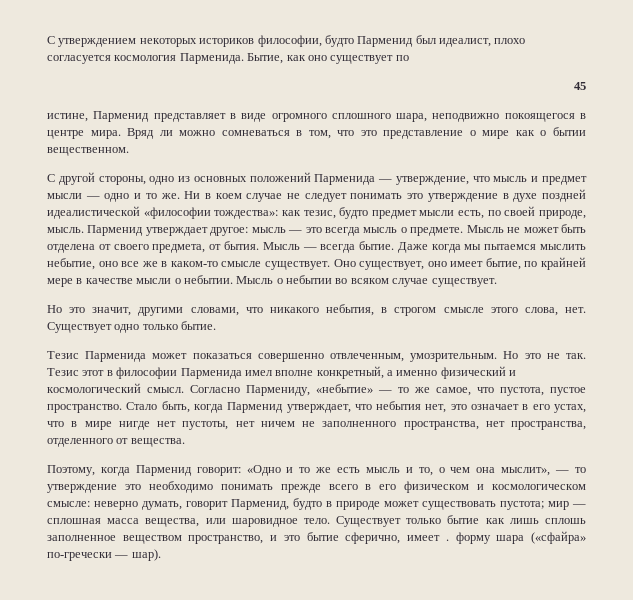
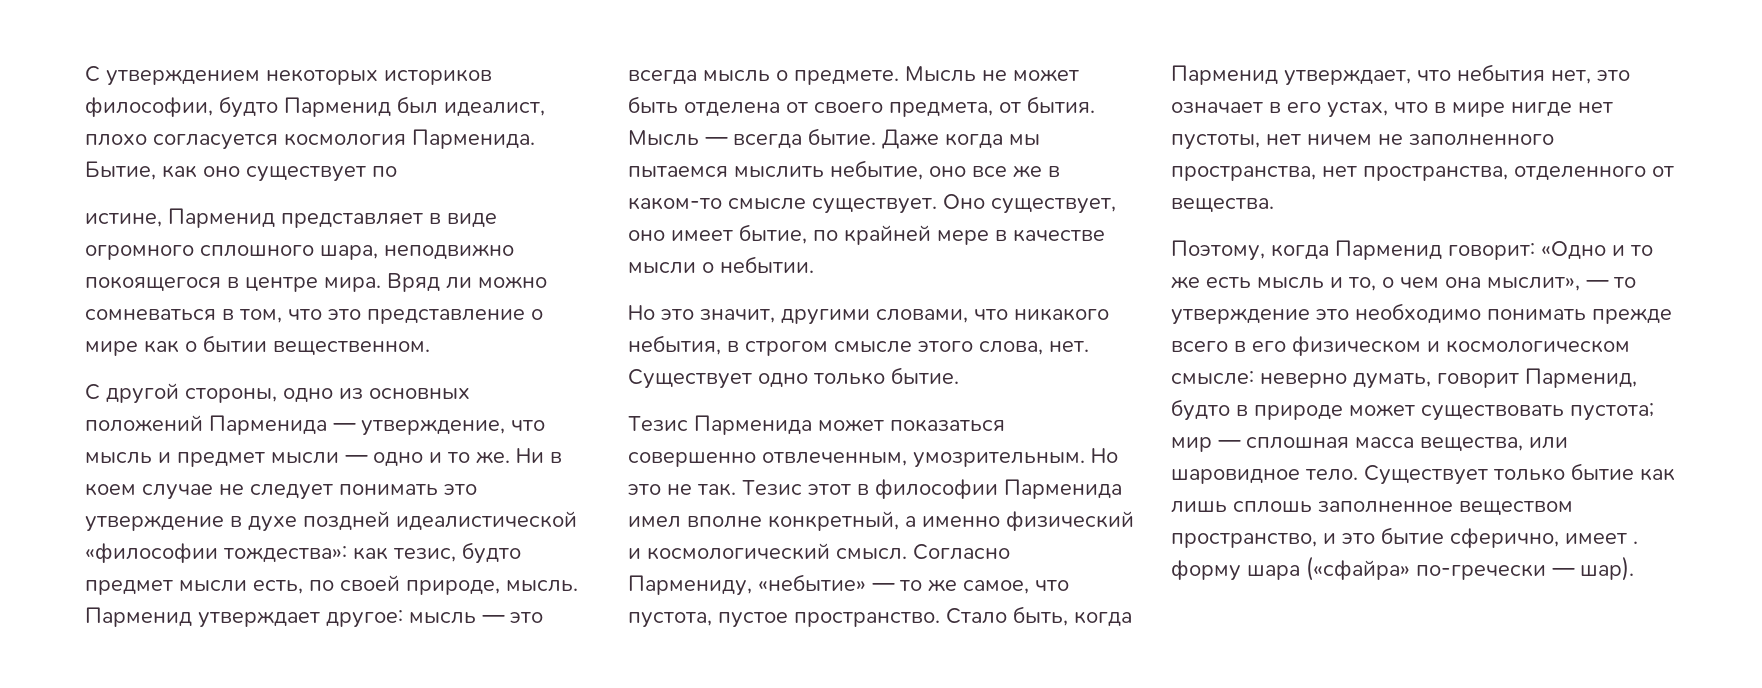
- 45
- Мысль о небытии во всяком случае существует.

